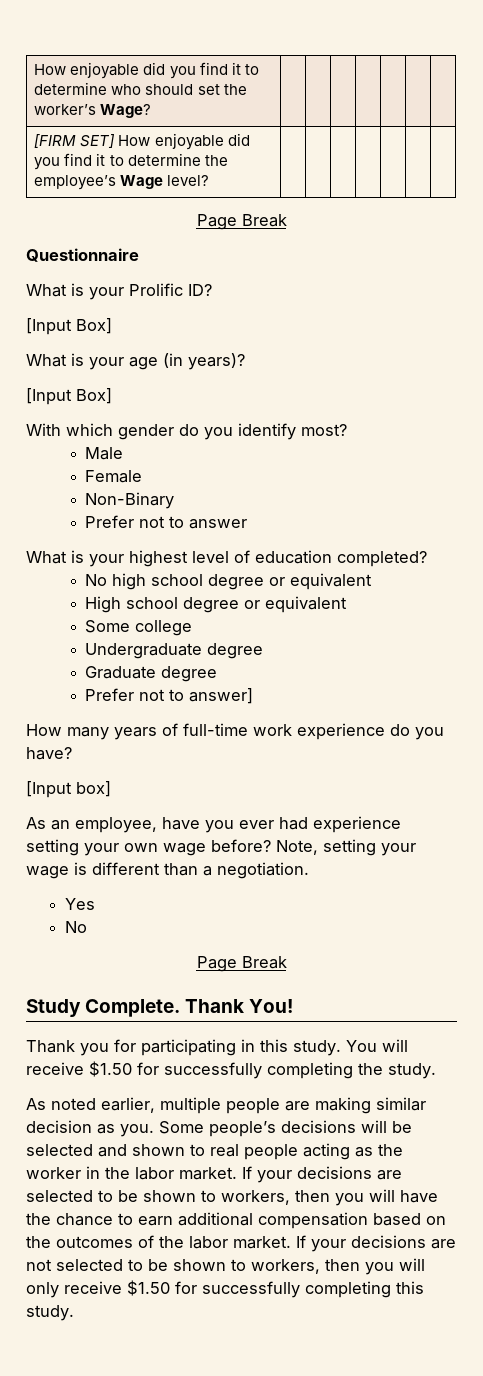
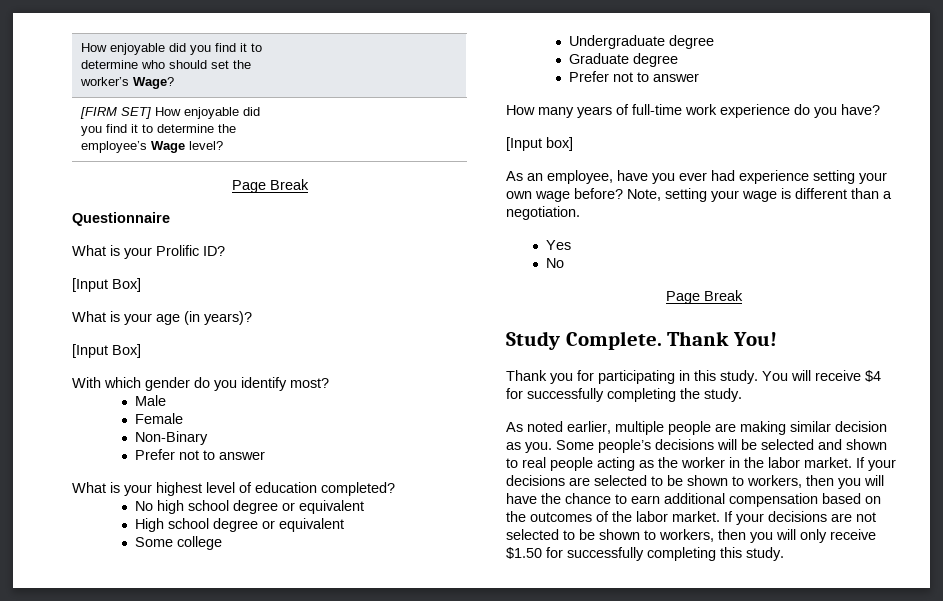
  Graduate degree
- Prefer not to answer]
+ Prefer not to answer
- You will receive $1.50 for successfully completing the study.
+ You will receive $4 for successfully completing the study.

